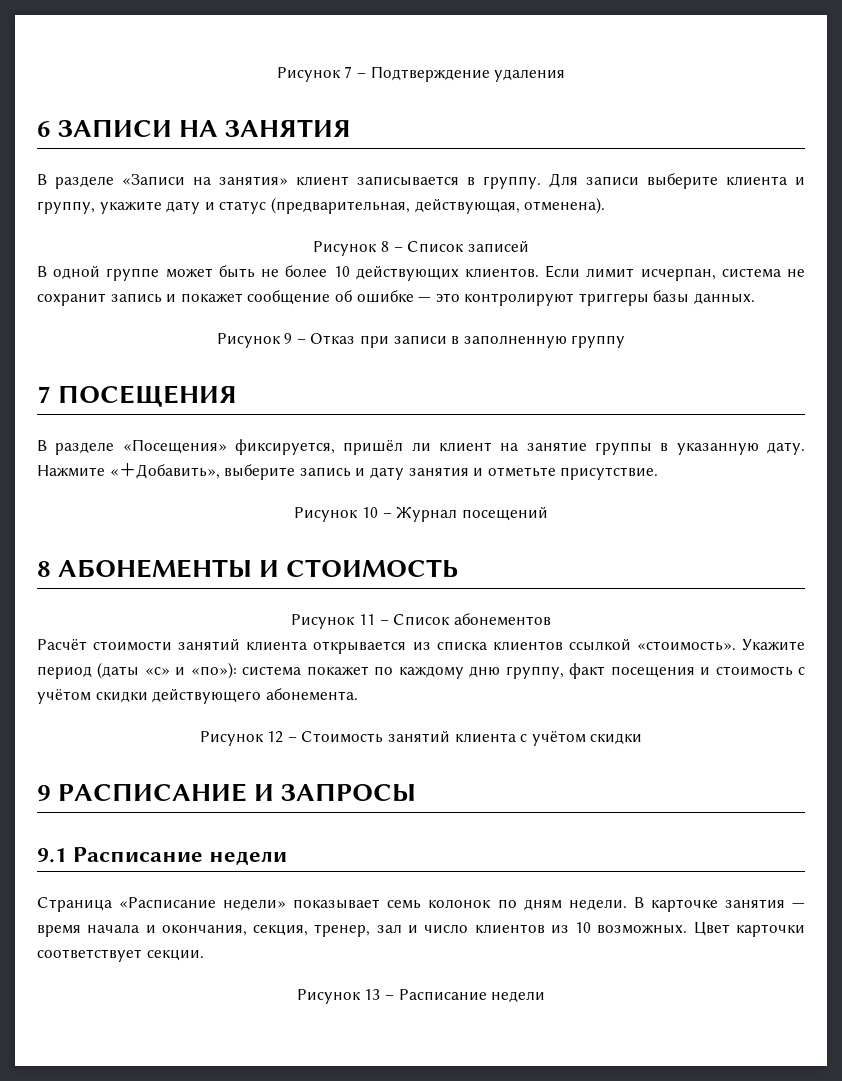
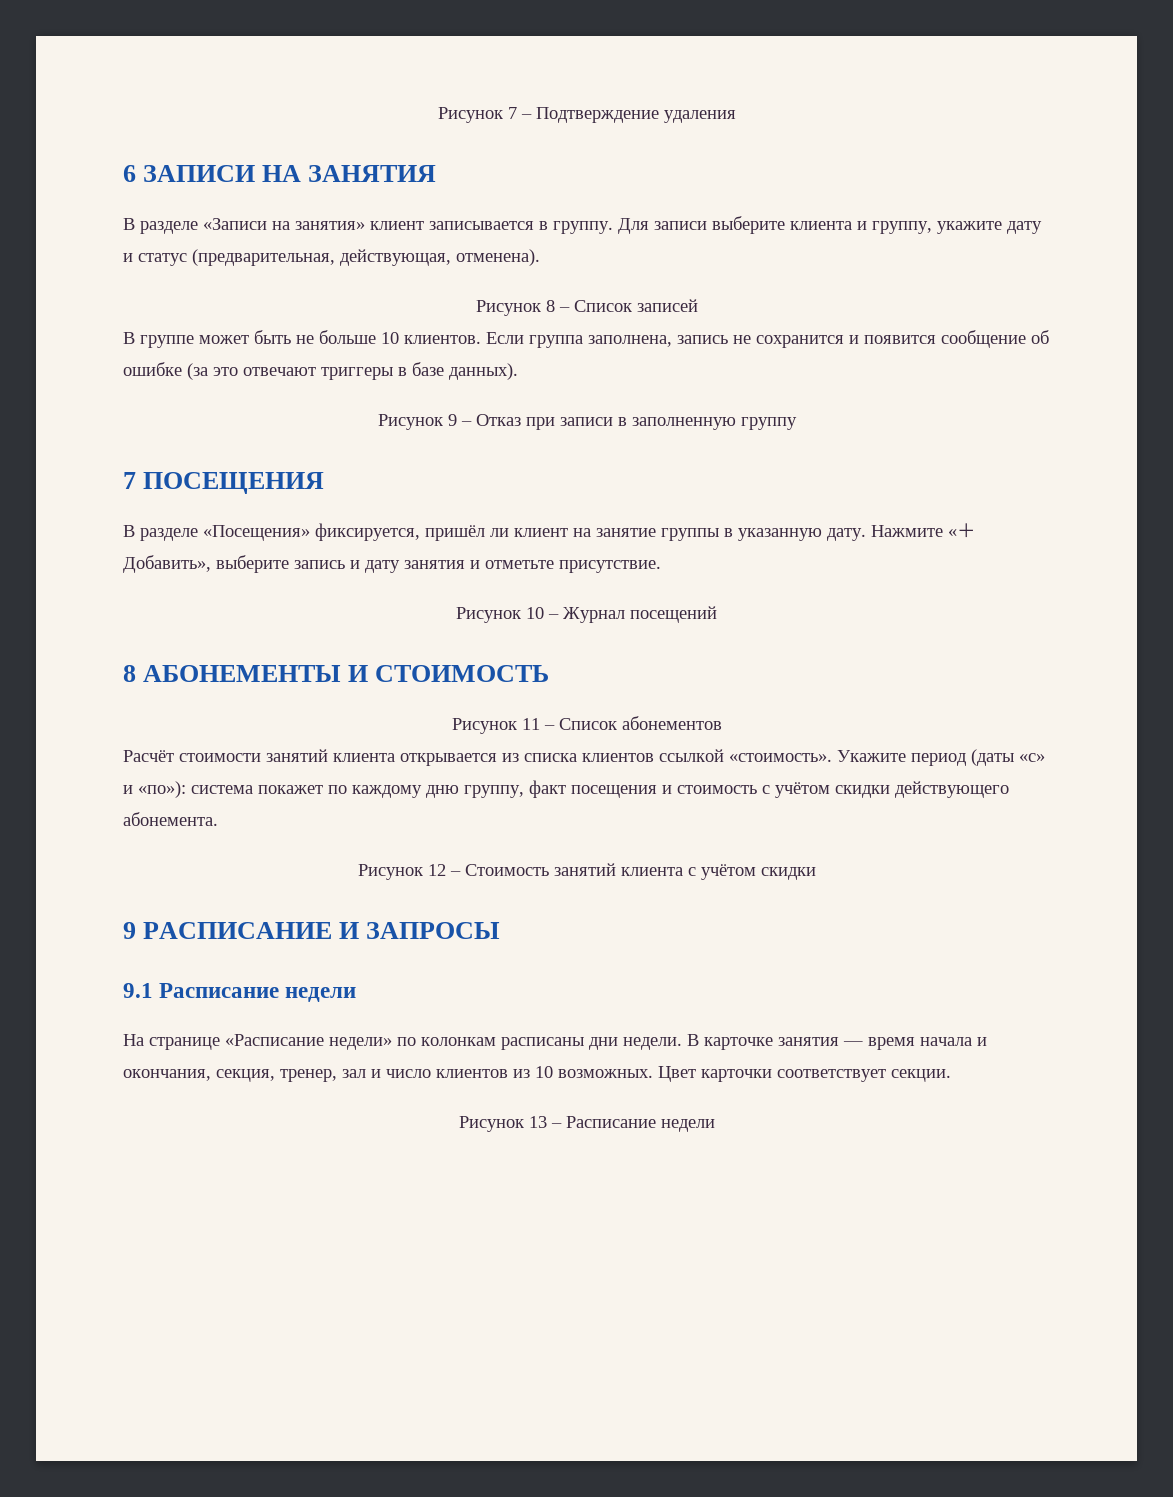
- В одной группе может быть не более 10 действующих клиентов. Если лимит исчерпан, система не сохранит запись и покажет сообщение об ошибке — это контролируют триггеры базы данных.
+ В группе может быть не больше 10 клиентов. Если группа заполнена, запись не сохранится и появится сообщение об ошибке (за это отвечают триггеры в базе данных).
- Страница «Расписание недели» показывает семь колонок по дням недели.
+ На странице «Расписание недели» по колонкам расписаны дни недели.

